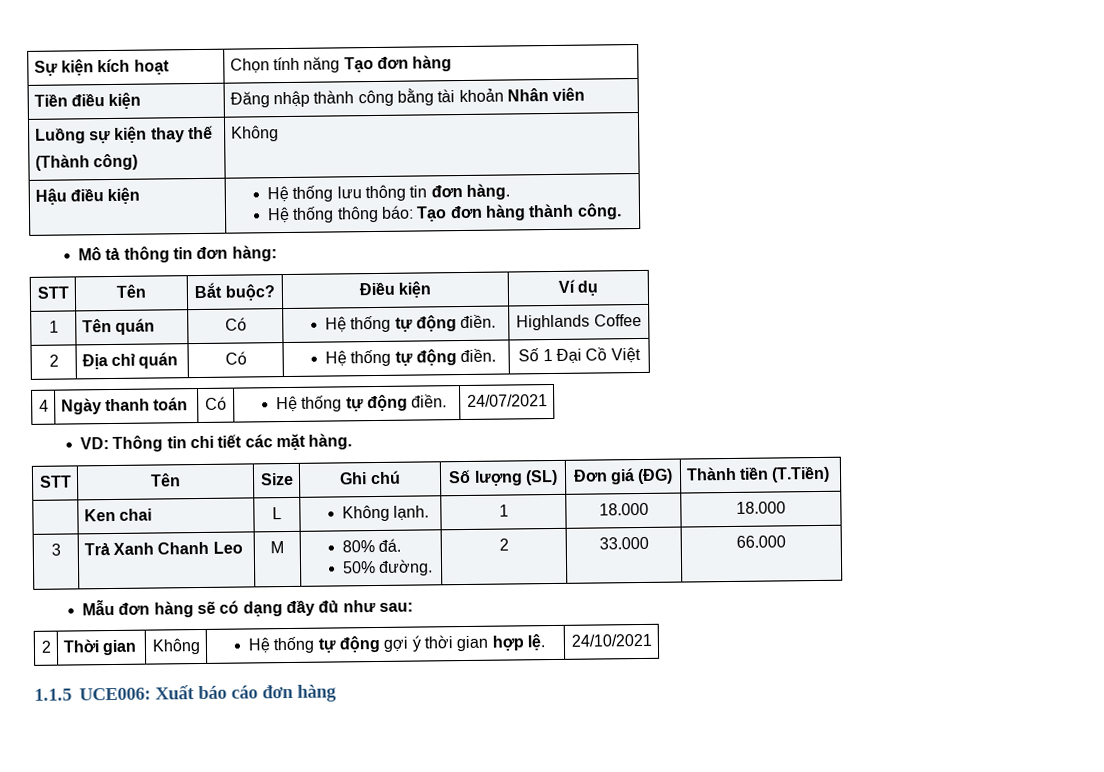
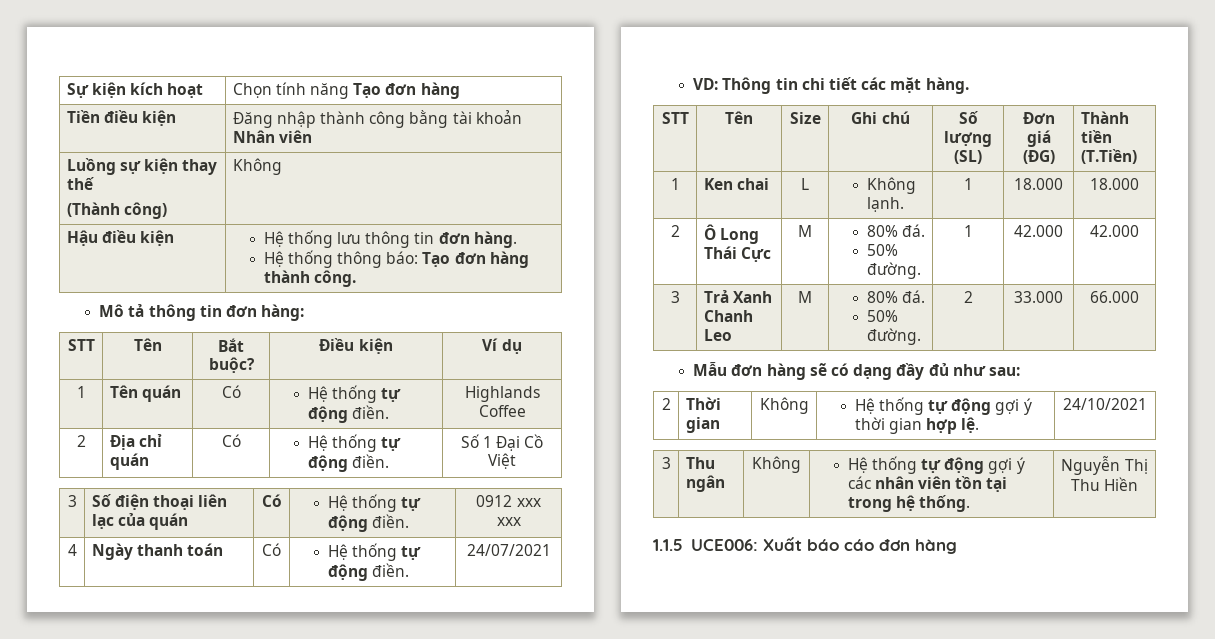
+ 3 | Số điện thoại liên lạc của quán | Có | Hệ thống tự động điền. | 0912 xxx xxx
- | Ken chai | L | Không lạnh. | 1 | 18.000 | 18.000
+ 1 | Ken chai | L | Không lạnh. | 1 | 18.000 | 18.000
+ 2 | Ô Long Thái Cực | M | 80% đá.
+ 50% đường. | 1 | 42.000 | 42.000
+ 3 | Thu ngân | Không | Hệ thống tự động gợi ý các nhân viên tồn tại trong hệ thống. | Nguyễn Thị Thu Hiền

